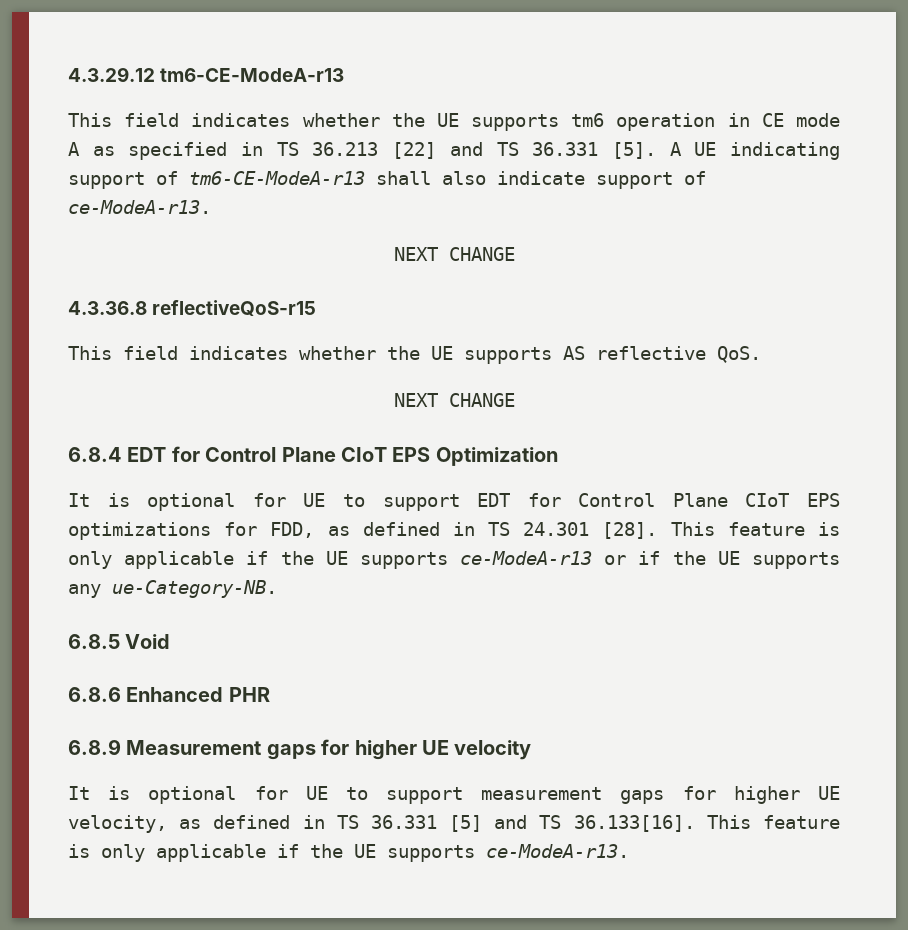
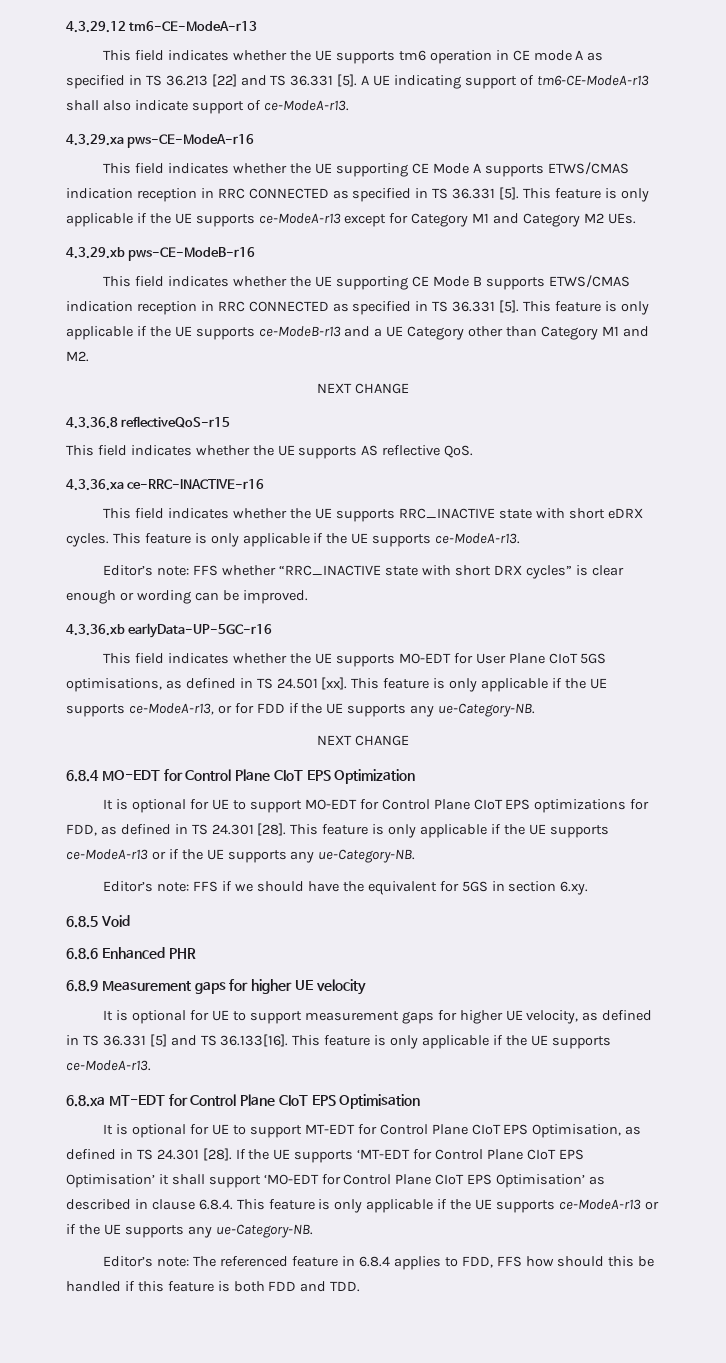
+ 4.3.29.xa pws-CE-ModeA-r16
+ This field indicates whether the UE supporting CE Mode A supports ETWS/CMAS indication reception in RRC CONNECTED as specified in TS 36.331 [5]. This feature is only applicable if the UE supports ce-ModeA-r13 except for Category M1 and Category M2 UEs.
+ 4.3.29.xb pws-CE-ModeB-r16
+ This field indicates whether the UE supporting CE Mode B supports ETWS/CMAS indication reception in RRC CONNECTED as specified in TS 36.331 [5]. This feature is only applicable if the UE supports ce-ModeB-r13 and a UE Category other than Category M1 and M2.
+ 4.3.36.xa ce-RRC-INACTIVE-r16
+ This field indicates whether the UE supports RRC_INACTIVE state with short eDRX cycles. This feature is only applicable if the UE supports ce-ModeA-r13.
+ Editor’s note: FFS whether “RRC_INACTIVE state with short DRX cycles” is clear enough or wording can be improved.
+ 4.3.36.xb earlyData-UP-5GC-r16
+ This field indicates whether the UE supports MO-EDT for User Plane CIoT 5GS optimisations, as defined in TS 24.501 [xx]. This feature is only applicable if the UE supports ce-ModeA-r13, or for FDD if the UE supports any ue-Category-NB.
- 6.8.4 EDT for Control Plane CIoT EPS Optimization
+ 6.8.4 MO-EDT for Control Plane CIoT EPS Optimization
- It is optional for UE to support EDT for Control Plane CIoT EPS optimizations for FDD, as defined in TS 24.301 [28].
+ It is optional for UE to support MO-EDT for Control Plane CIoT EPS optimizations for FDD, as defined in TS 24.301 [28].
+ Editor’s note: FFS if we should have the equivalent for 5GS in section 6.xy.
+ 6.8.xa MT-EDT for Control Plane CIoT EPS Optimisation
+ It is optional for UE to support MT-EDT for Control Plane CIoT EPS Optimisation, as defined in TS 24.301 [28]. If the UE supports ‘MT-EDT for Control Plane CIoT EPS Optimisation’ it shall support ‘MO-EDT for Control Plane CIoT EPS Optimisation’ as described in clause 6.8.4. This feature is only applicable if the UE supports ce-ModeA-r13 or if the UE supports any ue-Category-NB.
+ Editor’s note: The referenced feature in 6.8.4 applies to FDD, FFS how should this be handled if this feature is both FDD and TDD.

